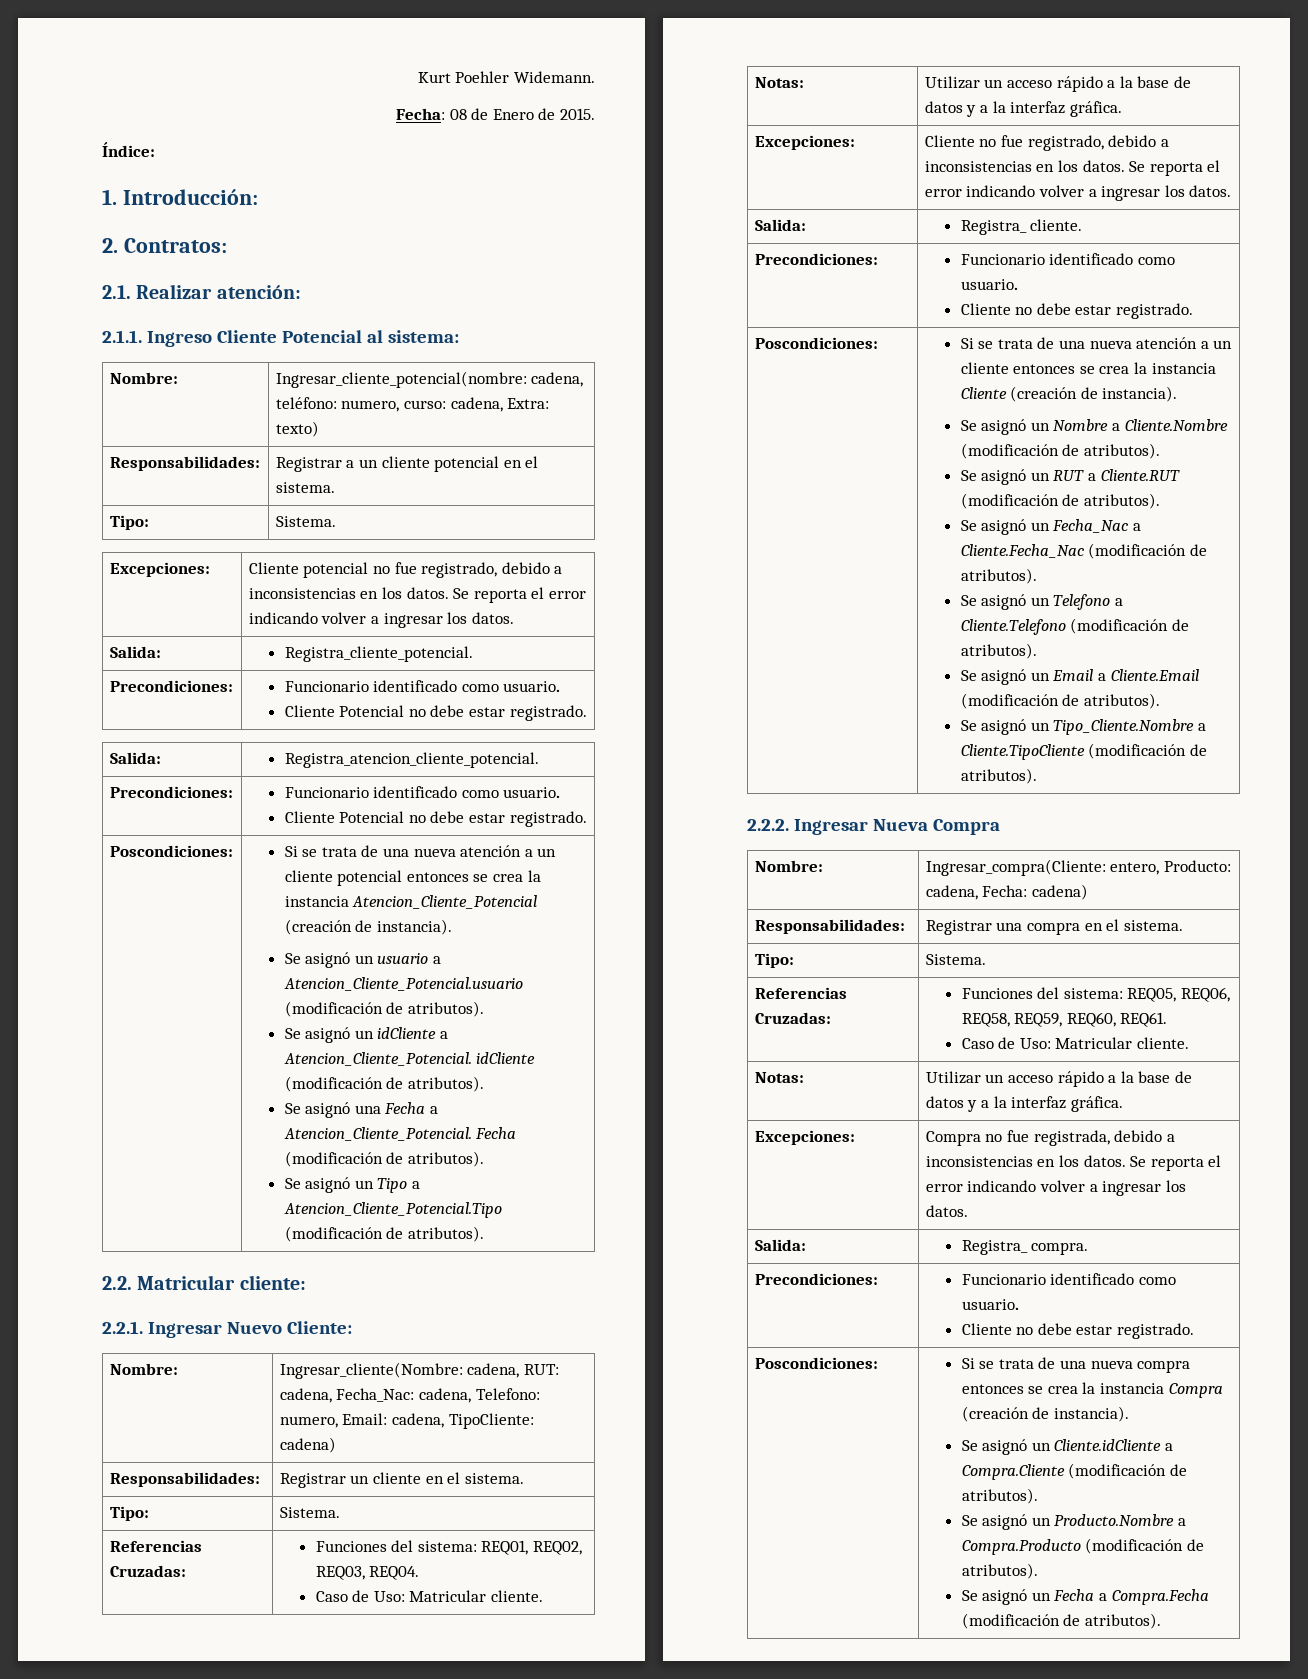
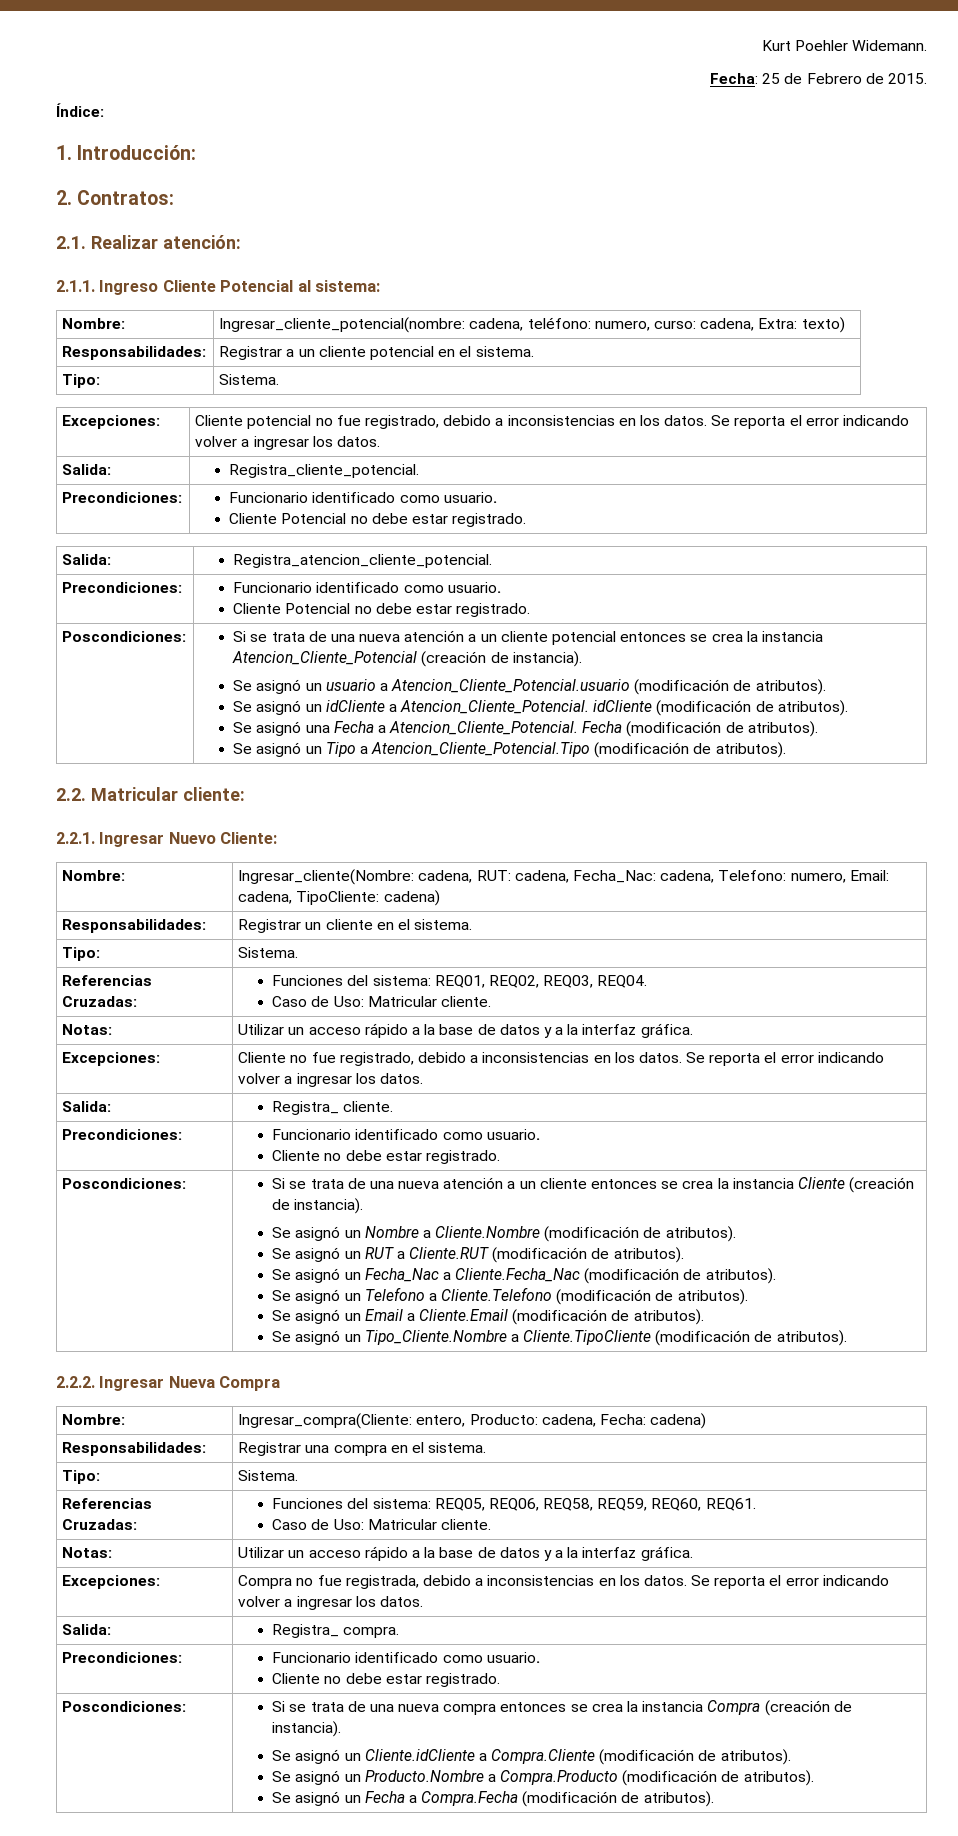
- Fecha: 08 de Enero de 2015.
+ Fecha: 25 de Febrero de 2015.

